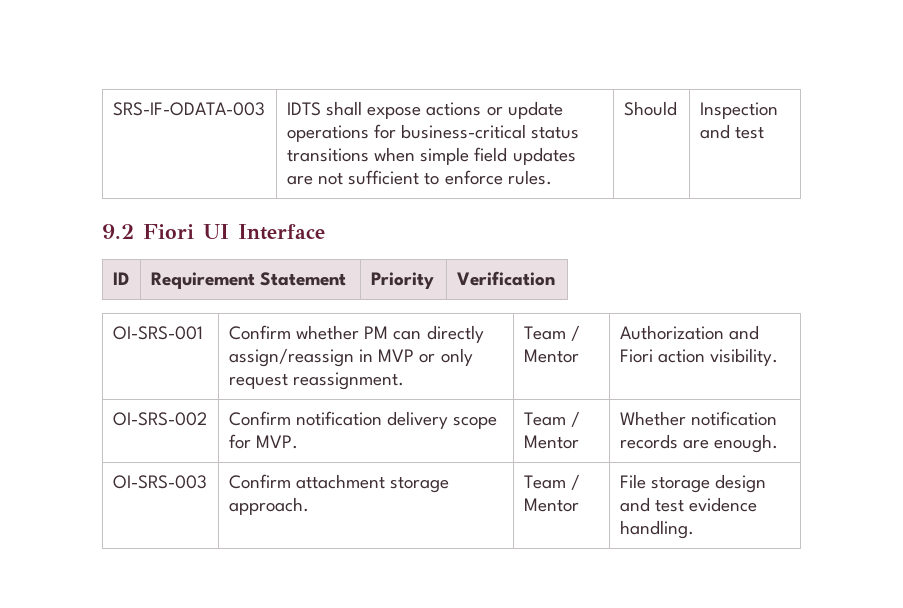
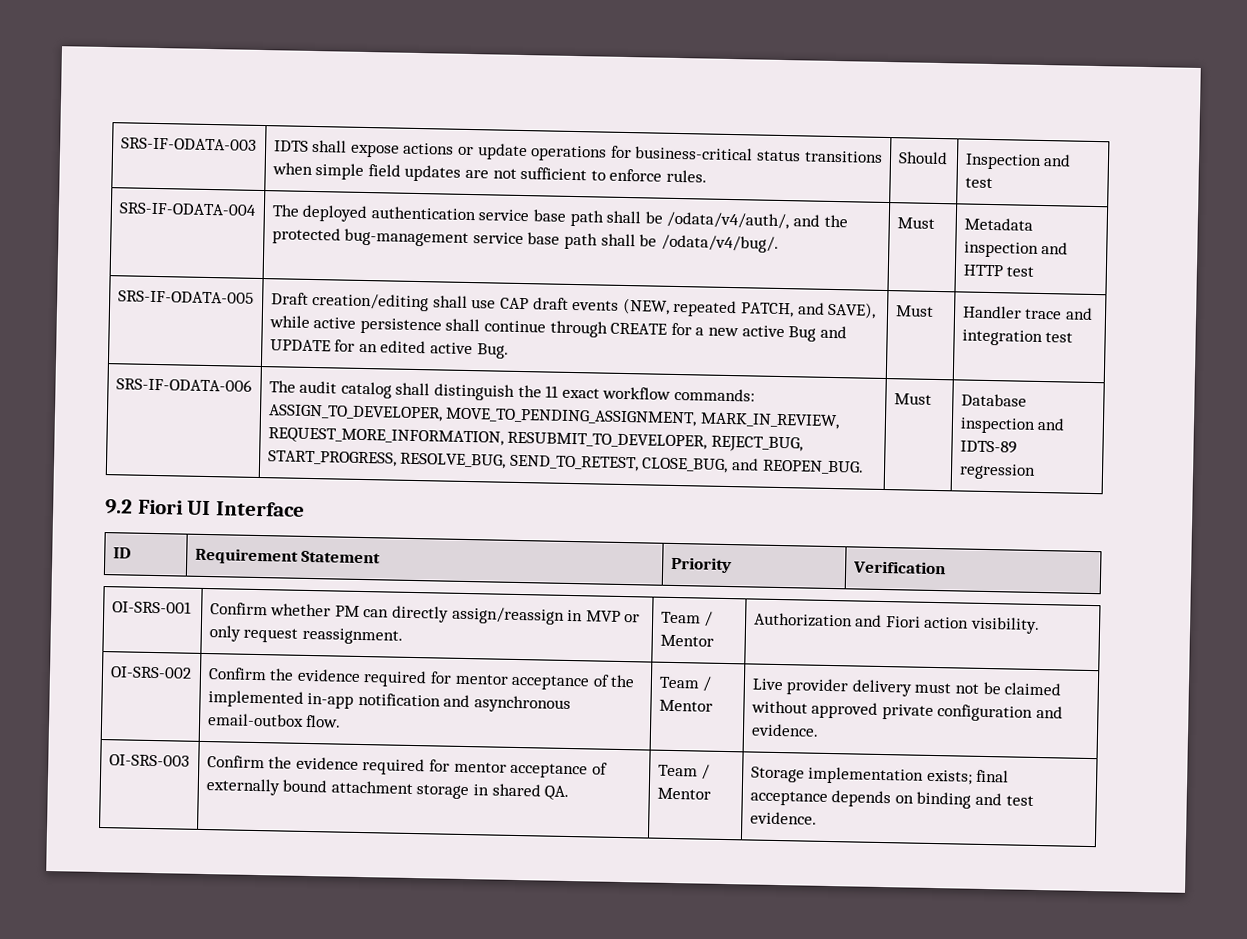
+ SRS-IF-ODATA-004 | The deployed authentication service base path shall be /odata/v4/auth/, and the protected bug-management service base path shall be /odata/v4/bug/. | Must | Metadata inspection and HTTP test
+ SRS-IF-ODATA-005 | Draft creation/editing shall use CAP draft events (NEW, repeated PATCH, and SAVE), while active persistence shall continue through CREATE for a new active Bug and UPDATE for an edited active Bug. | Must | Handler trace and integration test
+ SRS-IF-ODATA-006 | The audit catalog shall distinguish the 11 exact workflow commands: ASSIGN_TO_DEVELOPER, MOVE_TO_PENDING_ASSIGNMENT, MARK_IN_REVIEW, REQUEST_MORE_INFORMATION, RESUBMIT_TO_DEVELOPER, REJECT_BUG, START_PROGRESS, RESOLVE_BUG, SEND_TO_RETEST, CLOSE_BUG, and REOPEN_BUG. | Must | Database inspection and IDTS-89 regression
- OI-SRS-002 | Confirm notification delivery scope for MVP. | Team / Mentor | Whether notification records are enough.
- OI-SRS-003 | Confirm attachment storage approach. | Team / Mentor | File storage design and test evidence handling.
+ OI-SRS-002 | Confirm the evidence required for mentor acceptance of the implemented in-app notification and asynchronous email-outbox flow. | Team / Mentor | Live provider delivery must not be claimed without approved private configuration and evidence.
+ OI-SRS-003 | Confirm the evidence required for mentor acceptance of externally bound attachment storage in shared QA. | Team / Mentor | Storage implementation exists; final acceptance depends on binding and test evidence.

